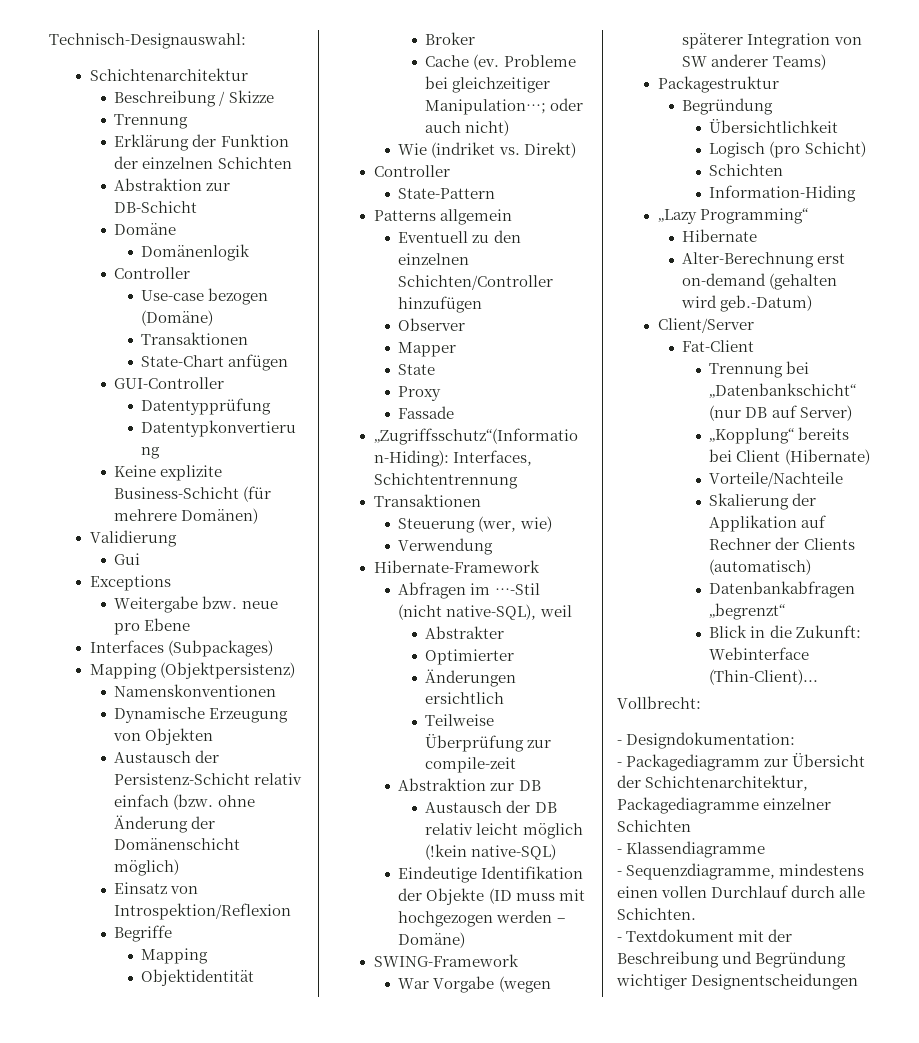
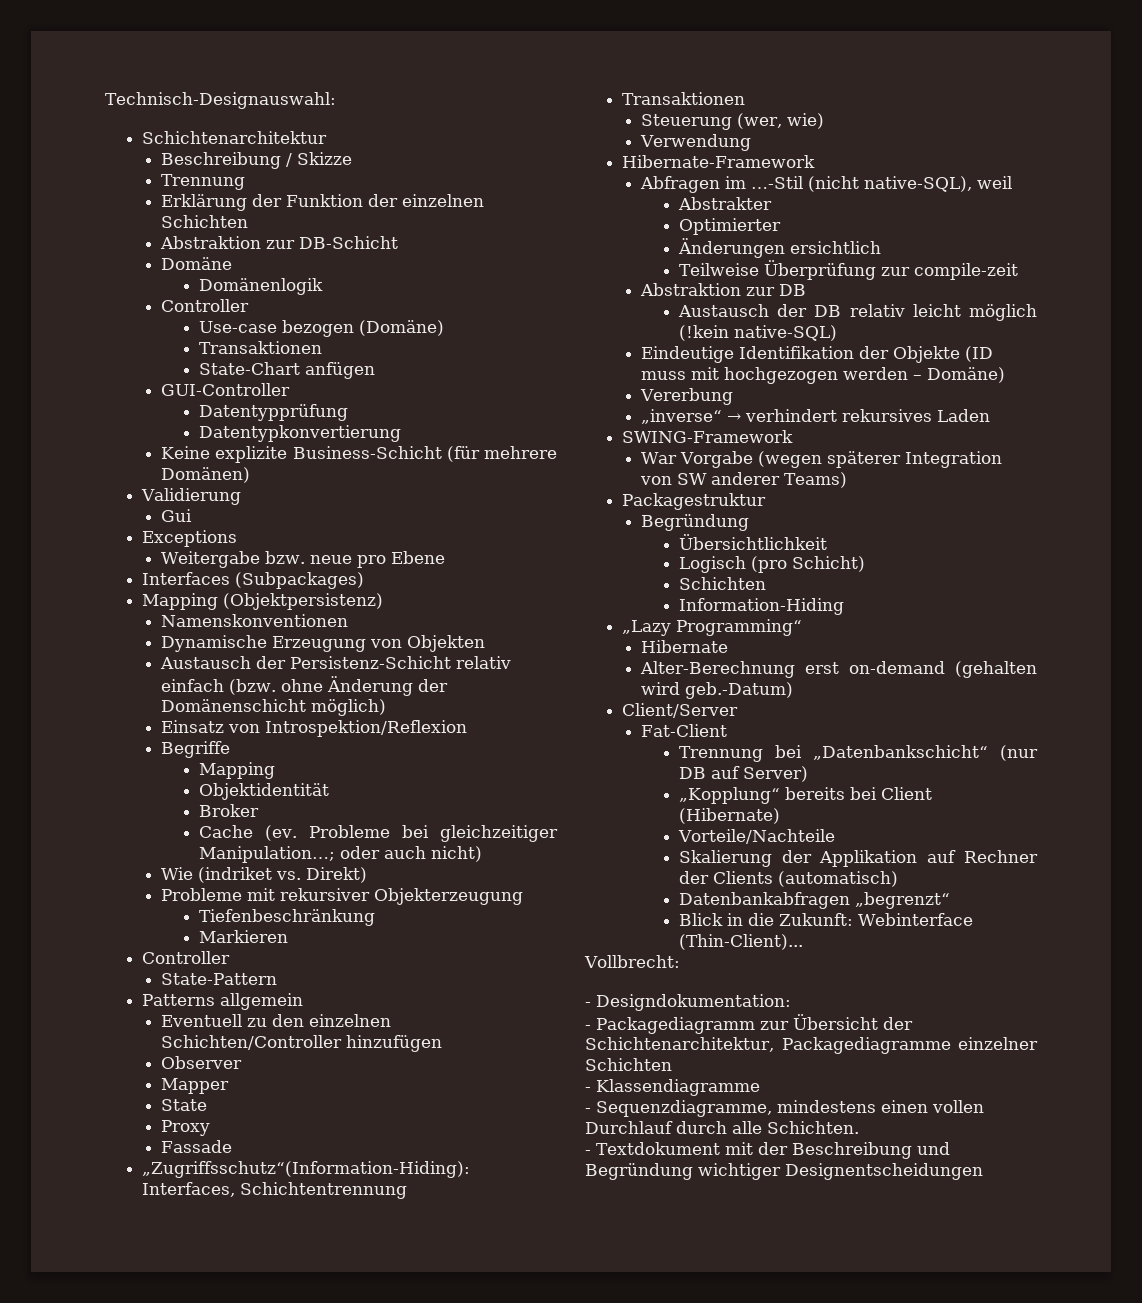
+ Probleme mit rekursiver Objekterzeugung
+ Tiefenbeschränkung
+ Markieren
+ Vererbung
+ „inverse“ → verhindert rekursives Laden

